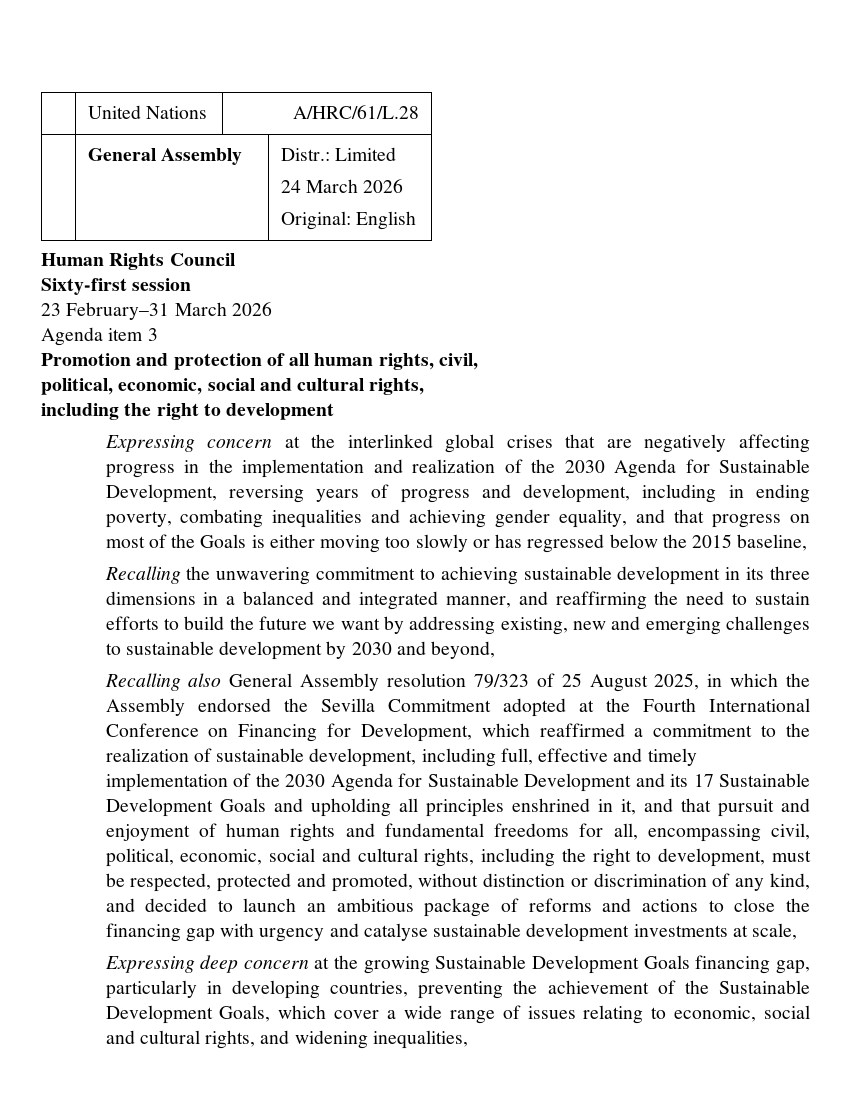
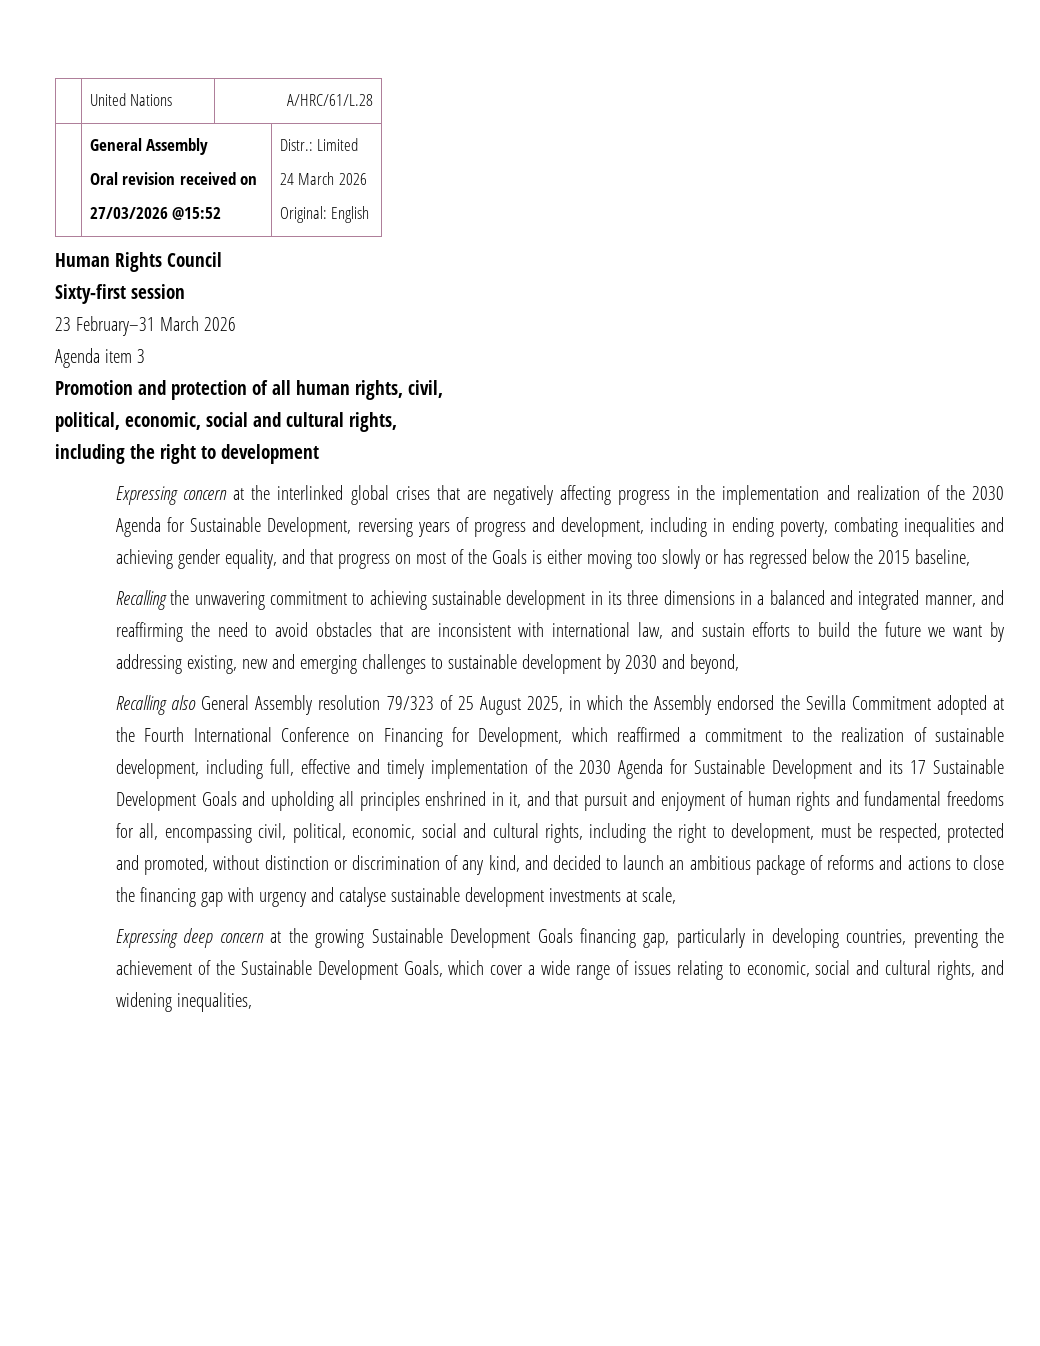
- | General Assembly | Distr.: Limited
+ | General Assembly
+ Oral revision received on
+ 27/03/2026 @15:52 | Distr.: Limited
- Recalling the unwavering commitment to achieving sustainable development in its three dimensions in a balanced and integrated manner, and reaffirming the need to sustain efforts to build the future we want by addressing existing, new and emerging challenges to sustainable development by 2030 and beyond,
+ Recalling the unwavering commitment to achieving sustainable development in its three dimensions in a balanced and integrated manner, and reaffirming the need to avoid obstacles that are inconsistent with international law, and sustain efforts to build the future we want by addressing existing, new and emerging challenges to sustainable development by 2030 and beyond,

